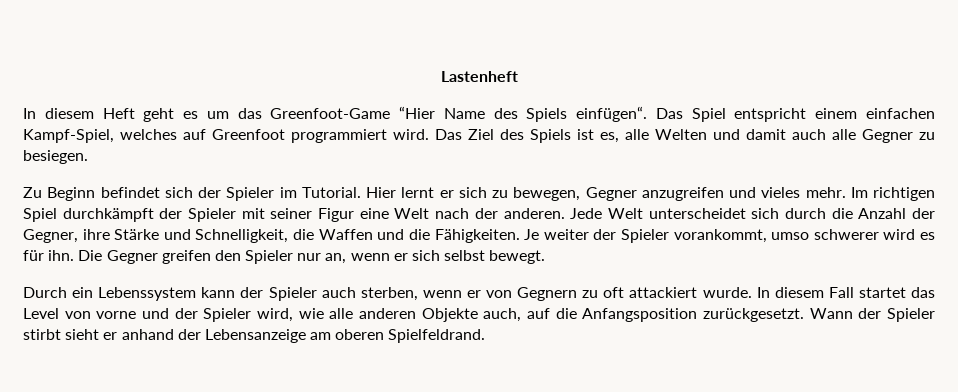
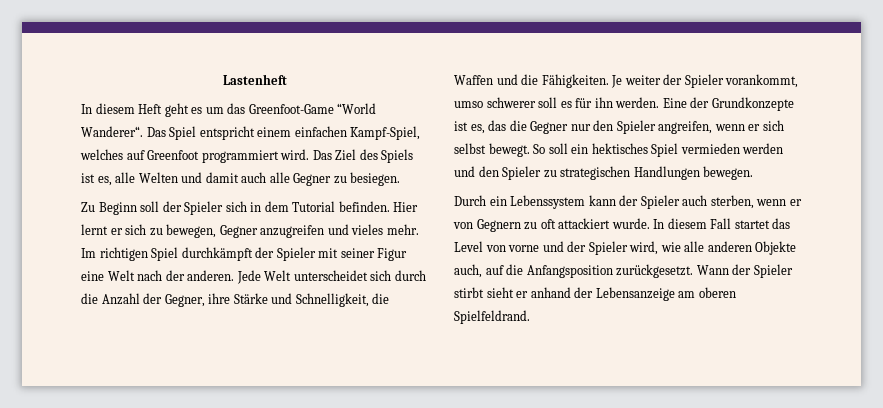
- In diesem Heft geht es um das Greenfoot-Game “Hier Name des Spiels einfügen“.
+ In diesem Heft geht es um das Greenfoot-Game “World Wanderer“.
- Zu Beginn befindet sich der Spieler im Tutorial.
+ Zu Beginn soll der Spieler sich in dem Tutorial befinden.
- Je weiter der Spieler vorankommt, umso schwerer wird es für ihn. Die Gegner greifen den Spieler nur an, wenn er sich selbst bewegt.
+ Je weiter der Spieler vorankommt, umso schwerer soll es für ihn werden. Eine der Grundkonzepte ist es, das die Gegner nur den Spieler angreifen, wenn er sich selbst bewegt. So soll ein hektisches Spiel vermieden werden und den Spieler zu strategischen Handlungen bewegen.

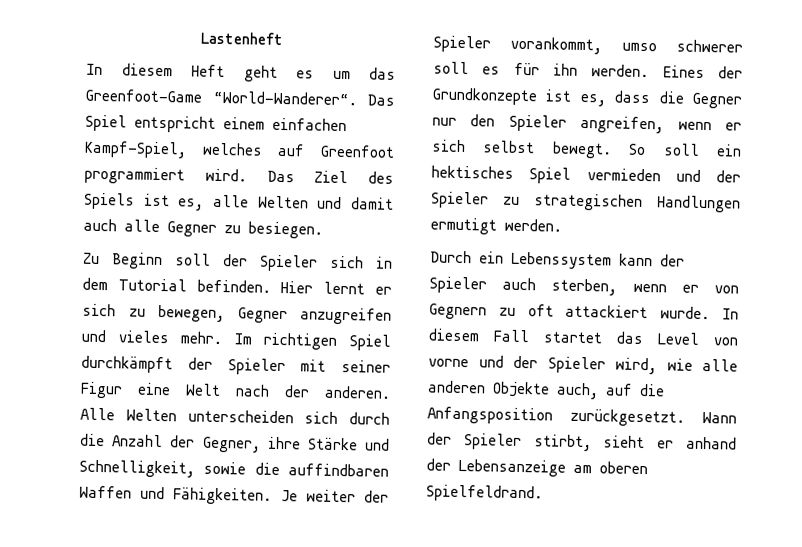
- In diesem Heft geht es um das Greenfoot-Game “World Wanderer“.
+ In diesem Heft geht es um das Greenfoot-Game “World-Wanderer“.
- Jede Welt unterscheidet sich durch die Anzahl der Gegner, ihre Stärke und Schnelligkeit, die Waffen und die Fähigkeiten.
+ Alle Welten unterscheiden sich durch die Anzahl der Gegner, ihre Stärke und Schnelligkeit, sowie die auffindbaren Waffen und Fähigkeiten.
- Eine der Grundkonzepte ist es, das die Gegner nur den Spieler angreifen, wenn er sich selbst bewegt.
+ Eines der Grundkonzepte ist es, dass die Gegner nur den Spieler angreifen, wenn er sich selbst bewegt.
- So soll ein hektisches Spiel vermieden werden und den Spieler zu strategischen Handlungen bewegen.
+ So soll ein hektisches Spiel vermieden und der Spieler zu strategischen Handlungen ermutigt werden.
- Wann der Spieler stirbt sieht er anhand der Lebensanzeige am oberen Spielfeldrand.
+ Wann der Spieler stirbt, sieht er anhand der Lebensanzeige am oberen Spielfeldrand.

